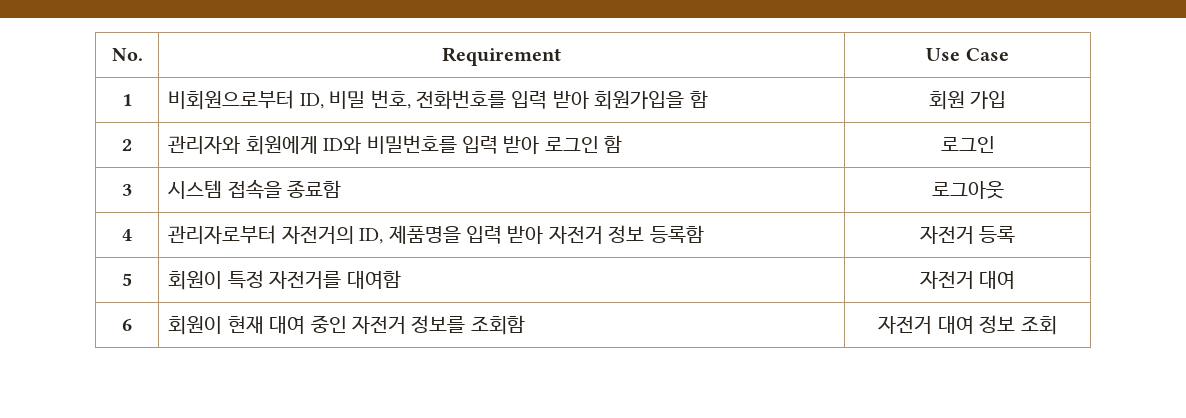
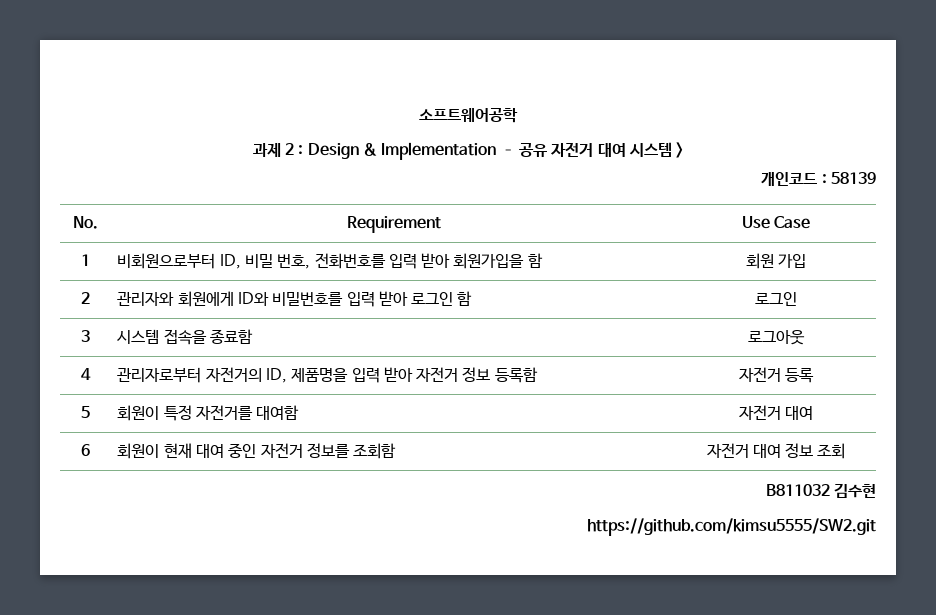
+ 소프트웨어공학
+ 과제 2 : Design & Implementation – 공유 자전거 대여 시스템 >
+ 개인코드 : 58139
+ B811032 김수현
+ https://github.com/kimsu5555/SW2.git

